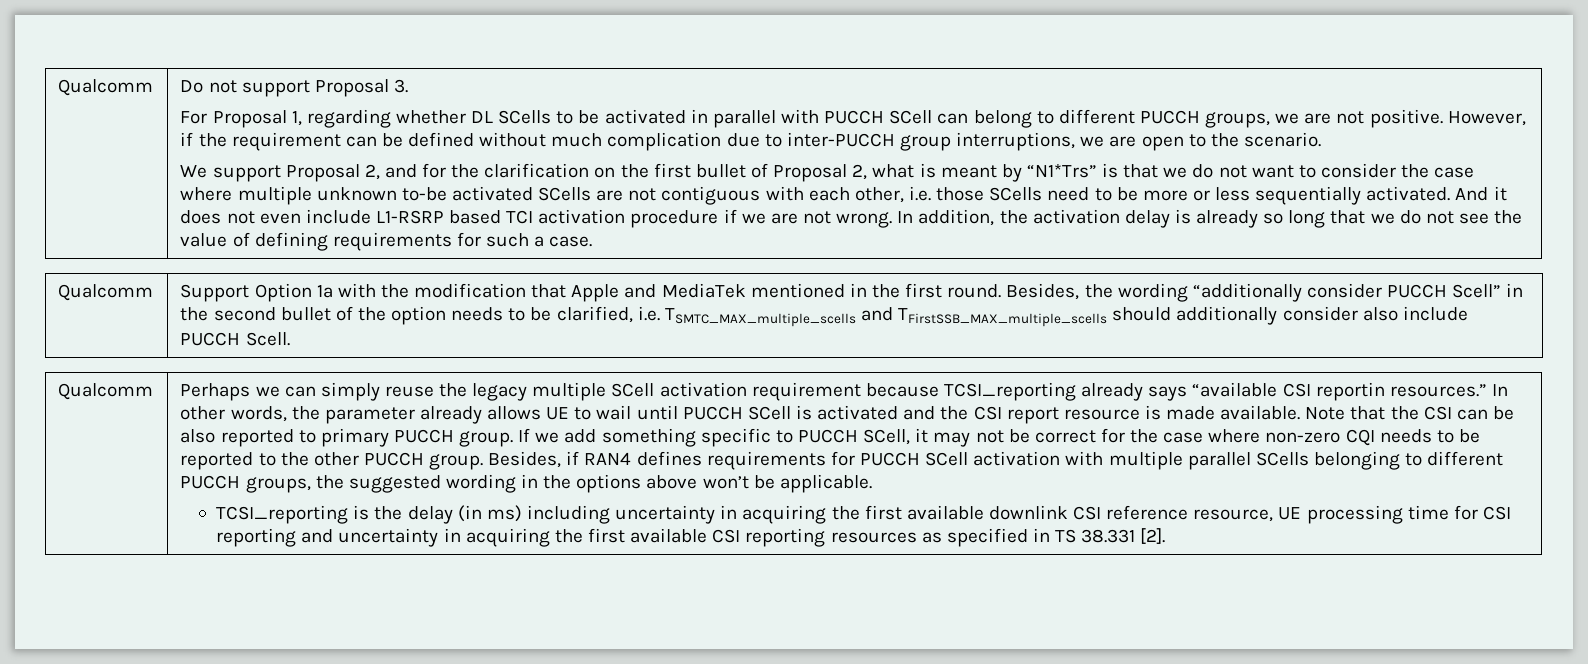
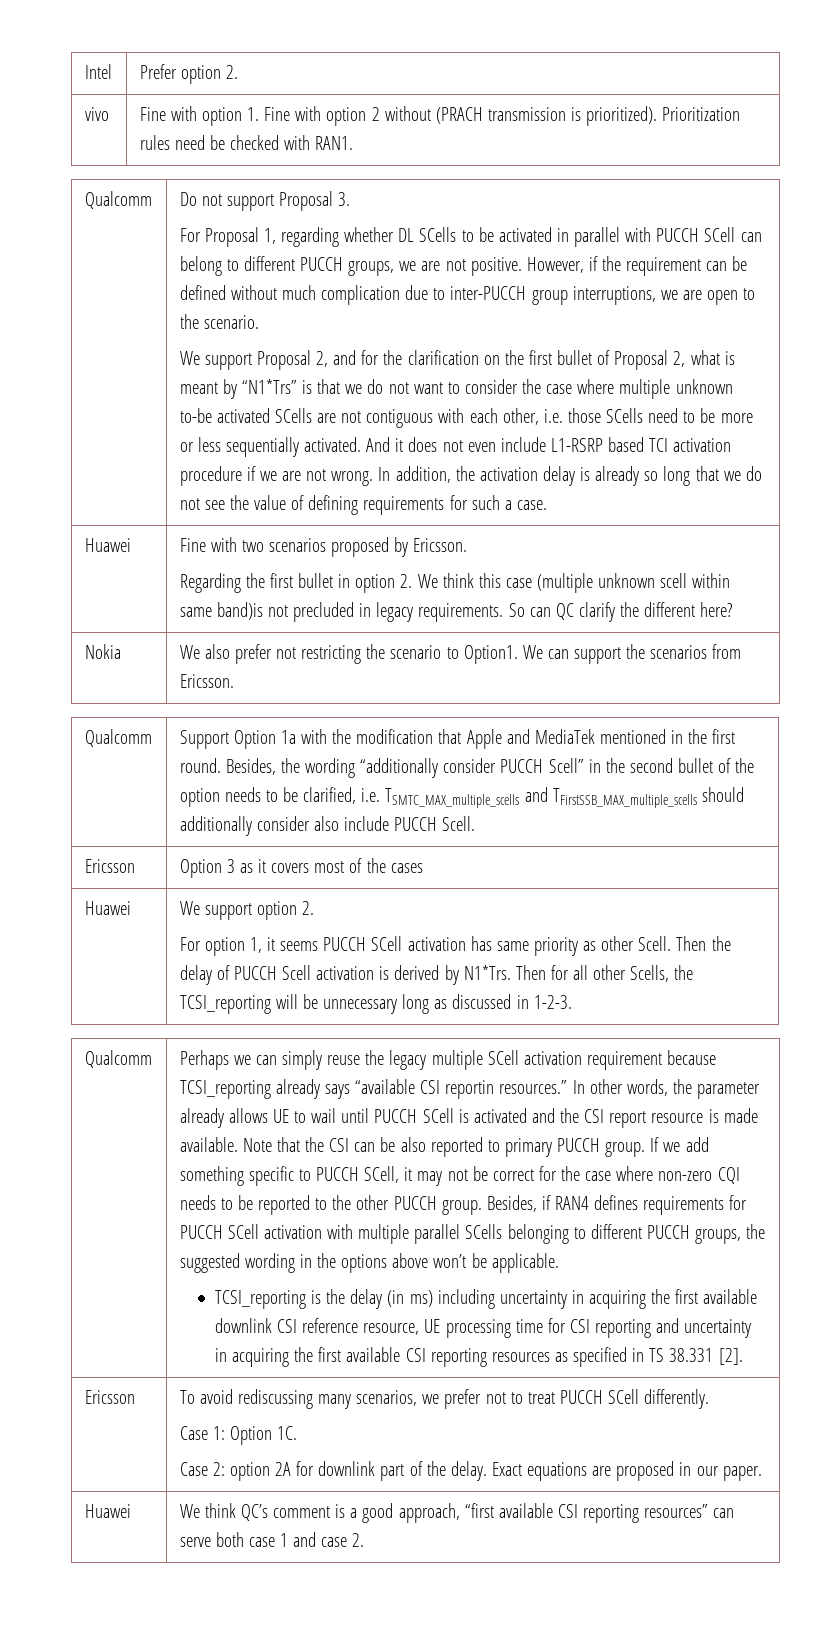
+ Intel | Prefer option 2.
+ vivo | Fine with option 1. Fine with option 2 without (PRACH transmission is prioritized). Prioritization rules need be checked with RAN1.
+ Huawei | Fine with two scenarios proposed by Ericsson.
+ Regarding the first bullet in option 2. We think this case (multiple unknown scell within same band)is not precluded in legacy requirements. So can QC clarify the different here?
+ Nokia | We also prefer not restricting the scenario to Option1. We can support the scenarios from Ericsson.
+ Ericsson | Option 3 as it covers most of the cases
+ Huawei | We support option 2.
+ For option 1, it seems PUCCH SCell activation has same priority as other Scell. Then the delay of PUCCH Scell activation is derived by N1*Trs. Then for all other Scells, the TCSI_reporting will be unnecessary long as discussed in 1-2-3.
+ Ericsson | To avoid rediscussing many scenarios, we prefer not to treat PUCCH SCell differently.
+ Case 1: Option 1C.
+ Case 2: option 2A for downlink part of the delay. Exact equations are proposed in our paper.
+ Huawei | We think QC’s comment is a good approach, “first available CSI reporting resources” can serve both case 1 and case 2.

